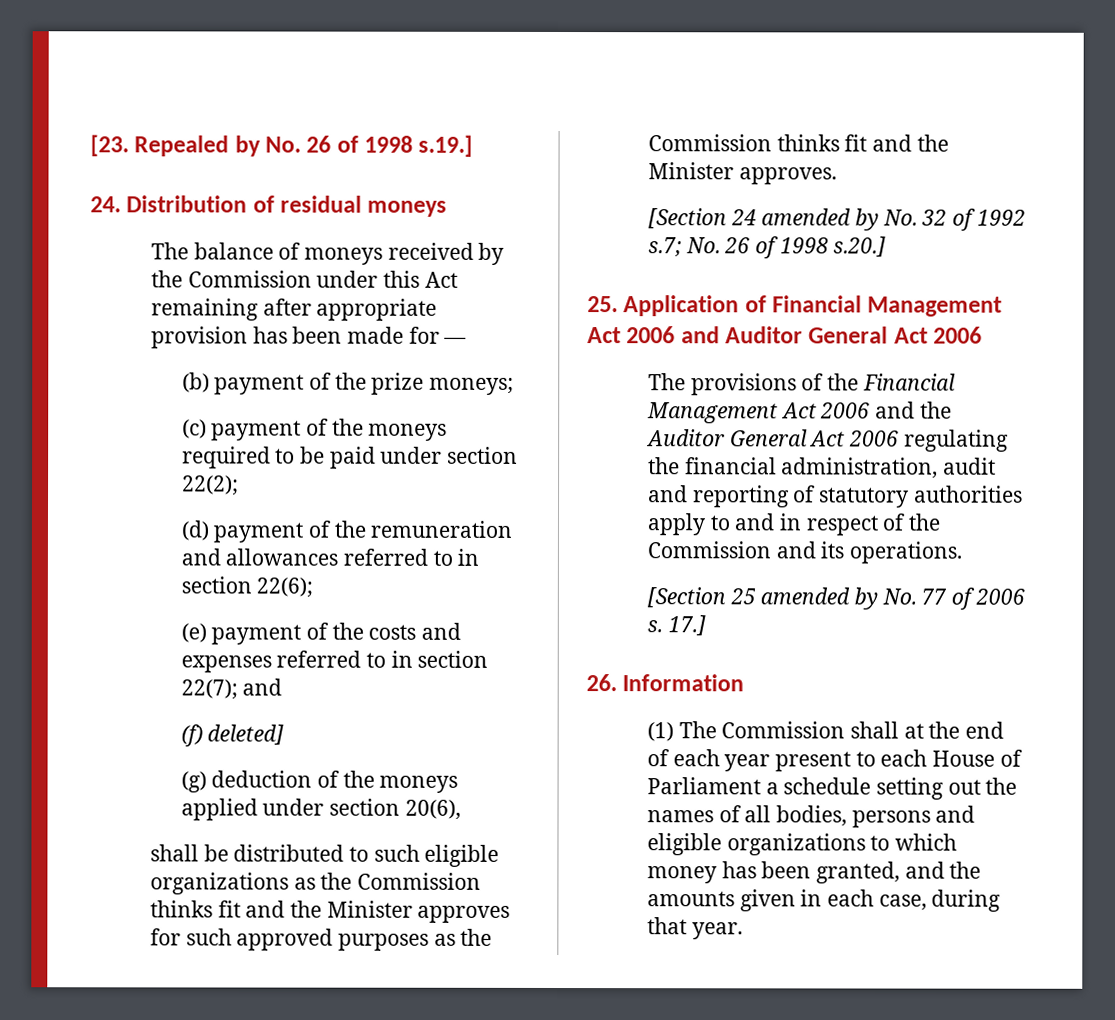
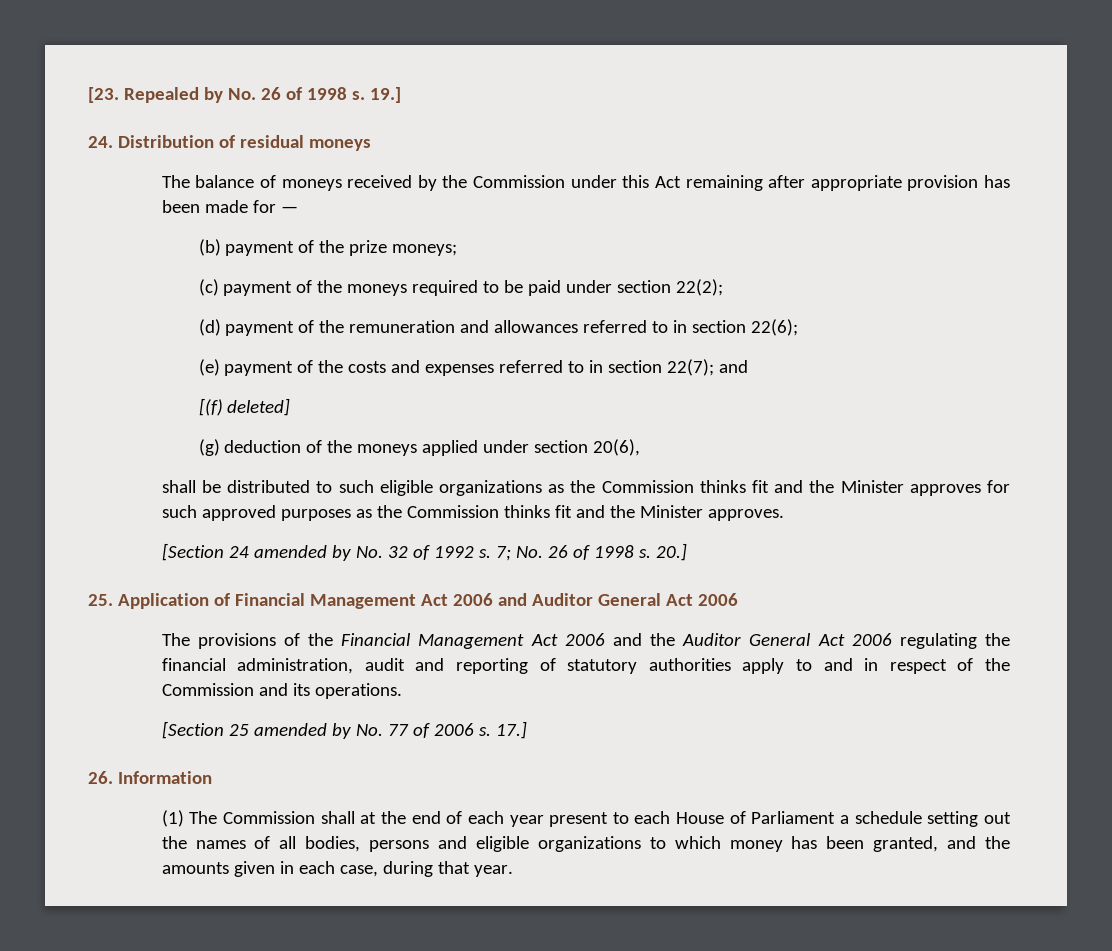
- [23. Repealed by No. 26 of 1998 s.19.]
+ [23. Repealed by No. 26 of 1998 s. 19.]
- (f) deleted]
+ [(f) deleted]
- [Section 24 amended by No. 32 of 1992 s.7; No. 26 of 1998 s.20.]
+ [Section 24 amended by No. 32 of 1992 s. 7; No. 26 of 1998 s. 20.]

